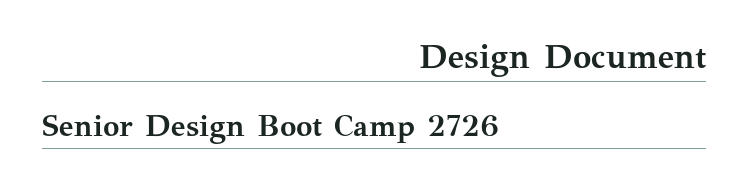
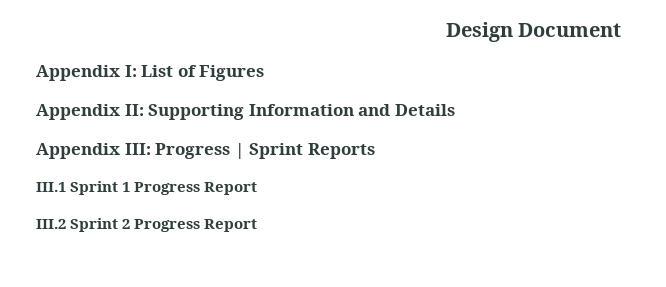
- Senior Design Boot Camp 2726
+ Appendix I: List of Figures
+ Appendix II: Supporting Information and Details
+ Appendix III: Progress | Sprint Reports
+ III.1 Sprint 1 Progress Report
+ III.2 Sprint 2 Progress Report

